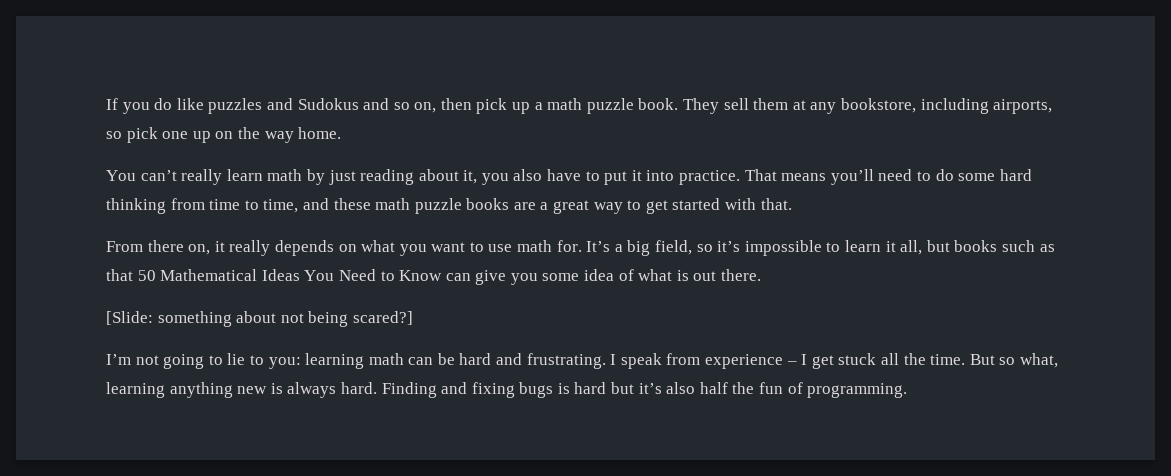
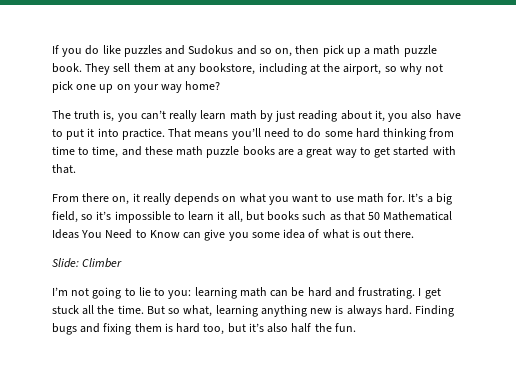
- They sell them at any bookstore, including airports, so pick one up on the way home.
- You can’t really learn math by just reading about it, you also have to put it into practice.
+ They sell them at any bookstore, including at the airport, so why not pick one up on your way home?
+ The truth is, you can’t really learn math by just reading about it, you also have to put it into practice.
- [Slide: something about not being scared?]
+ Slide: Climber
- I speak from experience – I get stuck all the time.
+ I get stuck all the time.
- Finding and fixing bugs is hard but it’s also half the fun of programming.
+ Finding bugs and fixing them is hard too, but it’s also half the fun.

